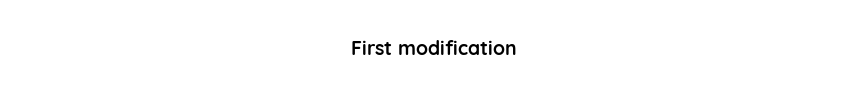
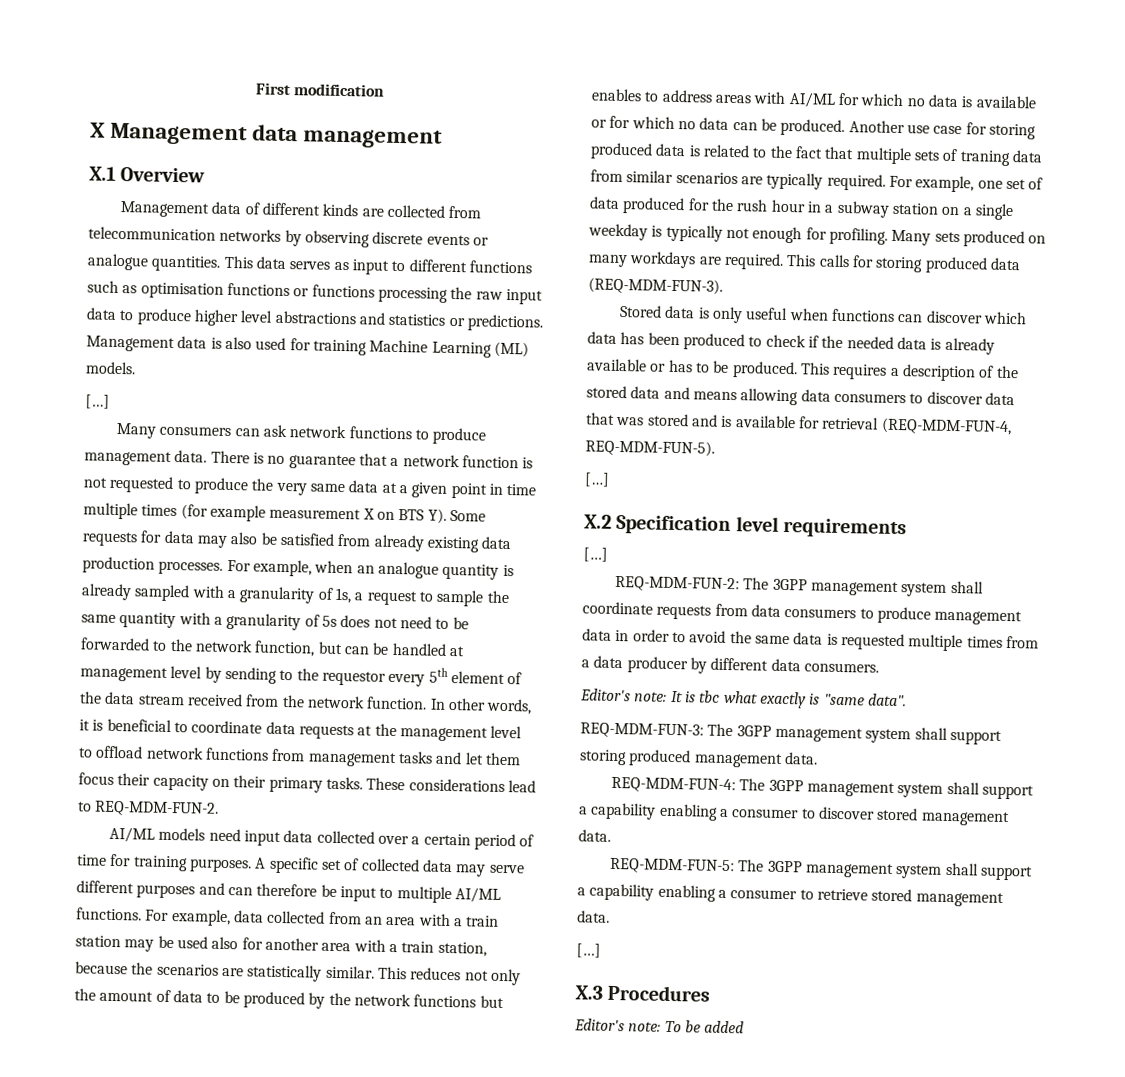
+ X Management data management
+ X.1 Overview
+ Management data of different kinds are collected from telecommunication networks by observing discrete events or analogue quantities. This data serves as input to different functions such as optimisation functions or functions processing the raw input data to produce higher level abstractions and statistics or predictions. Management data is also used for training Machine Learning (ML) models.
+ […]
+ Many consumers can ask network functions to produce management data. There is no guarantee that a network function is not requested to produce the very same data at a given point in time multiple times (for example measurement X on BTS Y). Some requests for data may also be satisfied from already existing data production processes. For example, when an analogue quantity is already sampled with a granularity of 1s, a request to sample the same quantity with a granularity of 5s does not need to be forwarded to the network function, but can be handled at management level by sending to the requestor every 5th element of the data stream received from the network function. In other words, it is beneficial to coordinate data requests at the management level to offload network functions from management tasks and let them focus their capacity on their primary tasks. These considerations lead to REQ-MDM-FUN-2.
+ AI/ML models need input data collected over a certain period of time for training purposes. A specific set of collected data may serve different purposes and can therefore be input to multiple AI/ML functions. For example, data collected from an area with a train station may be used also for another area with a train station, because the scenarios are statistically similar. This reduces not only the amount of data to be produced by the network functions but enables to address areas with AI/ML for which no data is available or for which no data can be produced. Another use case for storing produced data is related to the fact that multiple sets of traning data from similar scenarios are typically required. For example, one set of data produced for the rush hour in a subway station on a single weekday is typically not enough for profiling. Many sets produced on many workdays are required. This calls for storing produced data (REQ-MDM-FUN-3).
+ Stored data is only useful when functions can discover which data has been produced to check if the needed data is already available or has to be produced. This requires a description of the stored data and means allowing data consumers to discover data that was stored and is available for retrieval (REQ-MDM-FUN-4, REQ-MDM-FUN-5).
+ […]
+ X.2 Specification level requirements
+ […]
+ REQ-MDM-FUN-2: The 3GPP management system shall coordinate requests from data consumers to produce management data in order to avoid the same data is requested multiple times from a data producer by different data consumers.
+ Editor's note: It is tbc what exactly is "same data".
+ REQ-MDM-FUN-3: The 3GPP management system shall support storing produced management data.
+ REQ-MDM-FUN-4: The 3GPP management system shall support a capability enabling a consumer to discover stored management data.
+ REQ-MDM-FUN-5: The 3GPP management system shall support a capability enabling a consumer to retrieve stored management data.
+ […]
+ X.3 Procedures
+ Editor's note: To be added

